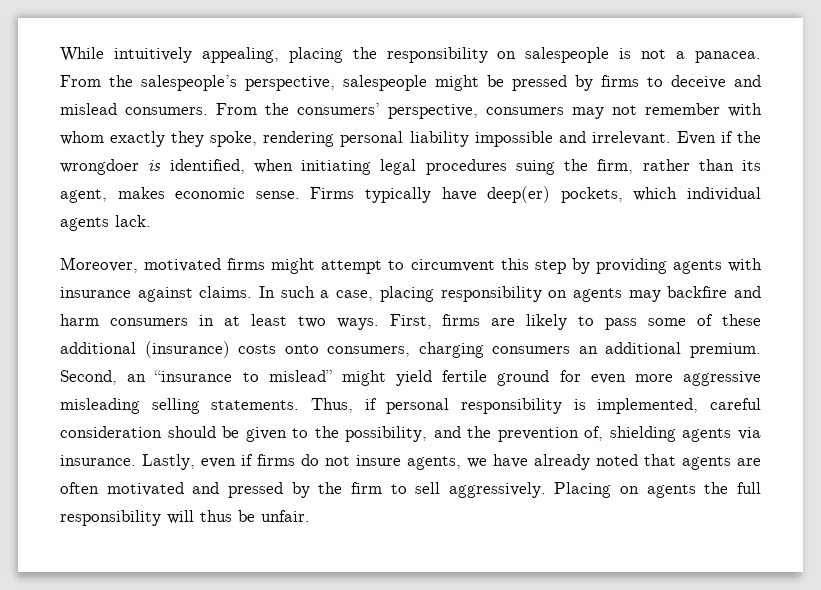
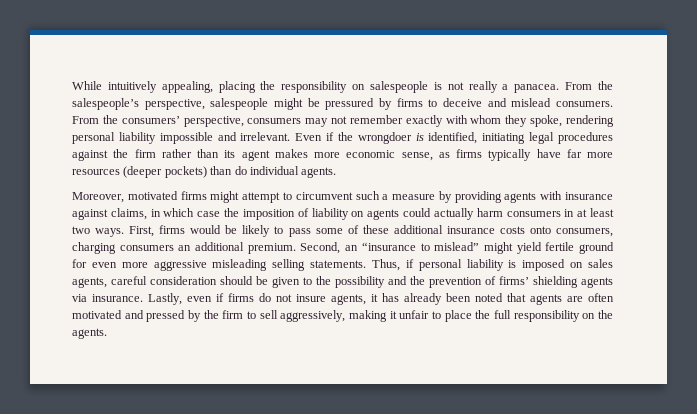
- While intuitively appealing, placing the responsibility on salespeople is not a panacea.
+ While intuitively appealing, placing the responsibility on salespeople is not really a panacea.
- From the salespeople’s perspective, salespeople might be pressed by firms to deceive and mislead consumers.
+ From the salespeople’s perspective, salespeople might be pressured by firms to deceive and mislead consumers.
- From the consumers’ perspective, consumers may not remember with whom exactly they spoke, rendering personal liability impossible and irrelevant.
+ From the consumers’ perspective, consumers may not remember exactly with whom they spoke, rendering personal liability impossible and irrelevant.
- Even if the wrongdoer is identified, when initiating legal procedures suing the firm, rather than its agent, makes economic sense. Firms typically have deep(er) pockets, which individual agents lack.
+ Even if the wrongdoer is identified, initiating legal procedures against the firm rather than its agent makes more economic sense, as firms typically have far more resources (deeper pockets) than do individual agents.
- Moreover, motivated firms might attempt to circumvent this step by providing agents with insurance against claims. In such a case, placing responsibility on agents may backfire and harm consumers in at least two ways.
+ Moreover, motivated firms might attempt to circumvent such a measure by providing agents with insurance against claims, in which case the imposition of liability on agents could actually harm consumers in at least two ways.
- First, firms are likely to pass some of these additional (insurance) costs onto consumers, charging consumers an additional premium.
+ First, firms would be likely to pass some of these additional insurance costs onto consumers, charging consumers an additional premium.
- Thus, if personal responsibility is implemented, careful consideration should be given to the possibility, and the prevention of, shielding agents via insurance.
+ Thus, if personal liability is imposed on sales agents, careful consideration should be given to the possibility and the prevention of firms’ shielding agents via insurance.
- Lastly, even if firms do not insure agents, we have already noted that agents are often motivated and pressed by the firm to sell aggressively. Placing on agents the full responsibility will thus be unfair.
+ Lastly, even if firms do not insure agents, it has already been noted that agents are often motivated and pressed by the firm to sell aggressively, making it unfair to place the full responsibility on the agents.

